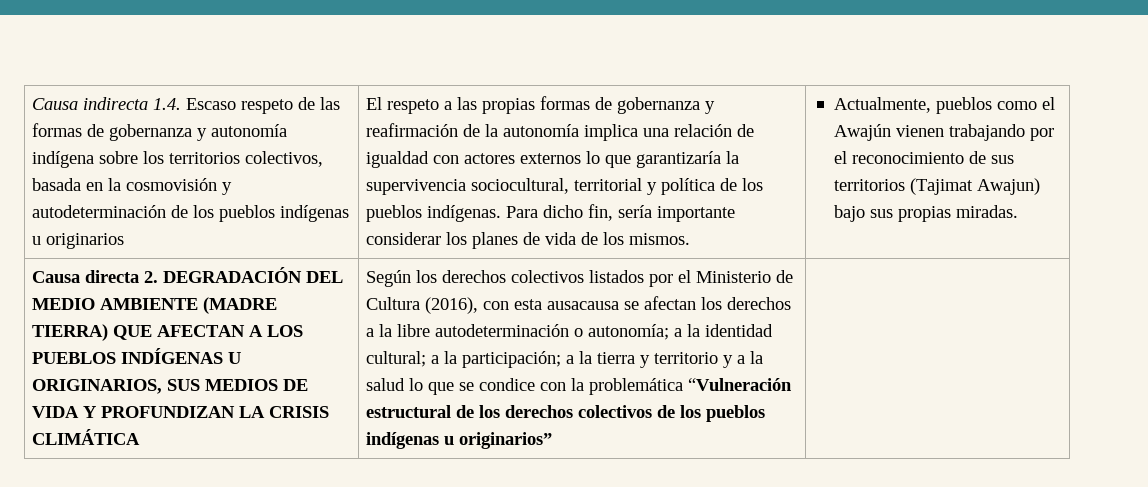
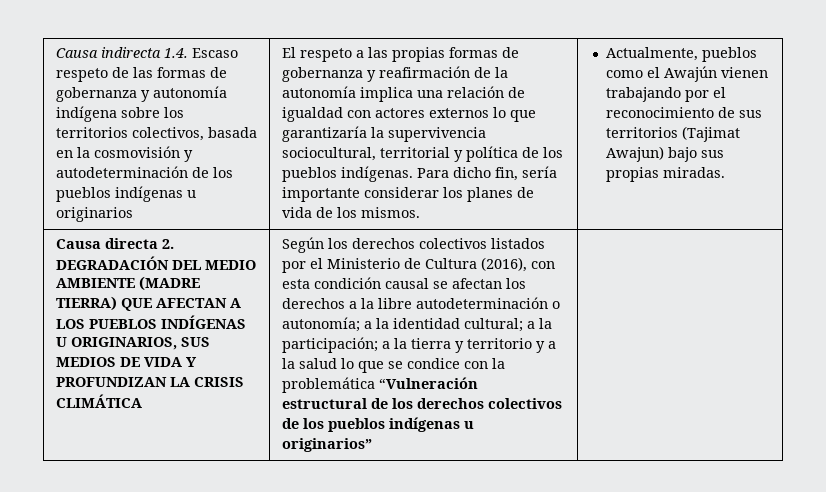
- Según los derechos colectivos listados por el Ministerio de Cultura (2016), con esta ausacausa se afectan los derechos a la libre autodeterminación o autonomía; a la identidad cultural; a la participación; a la tierra y territorio y a la salud lo que se condice con la problemática “Vulneración estructural de los derechos colectivos de los pueblos indígenas u originarios”
+ Según los derechos colectivos listados por el Ministerio de Cultura (2016), con esta condición causal se afectan los derechos a la libre autodeterminación o autonomía; a la identidad cultural; a la participación; a la tierra y territorio y a la salud lo que se condice con la problemática “Vulneración estructural de los derechos colectivos de los pueblos indígenas u originarios”

